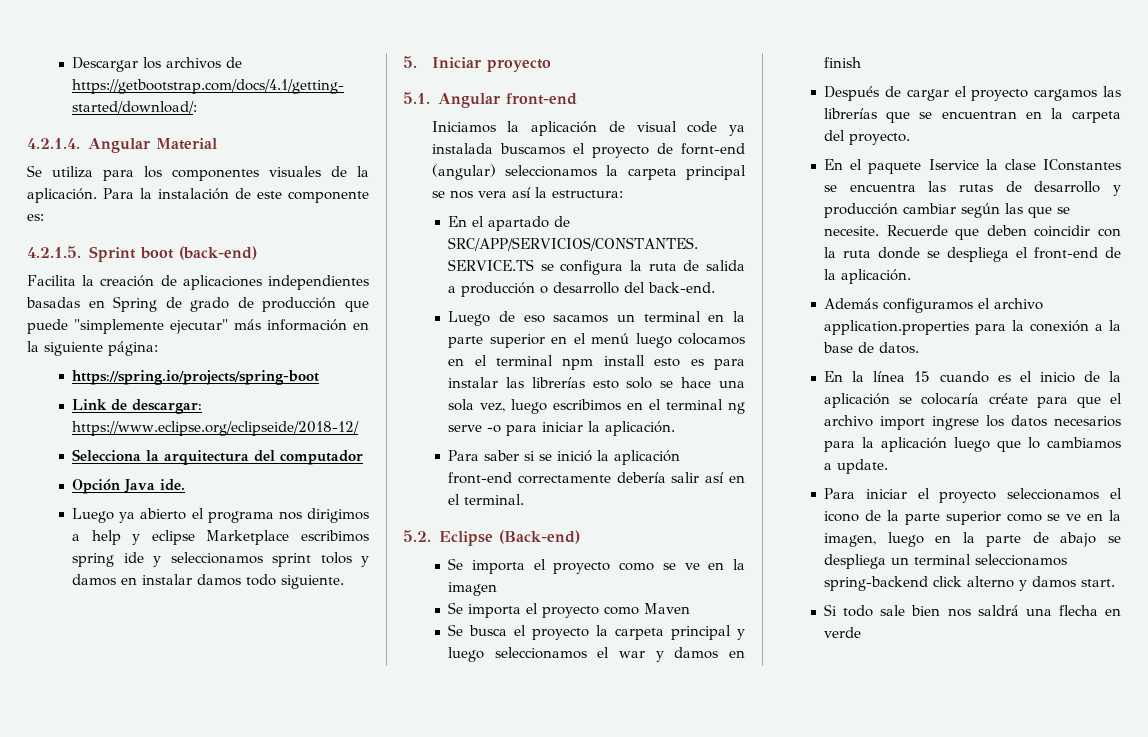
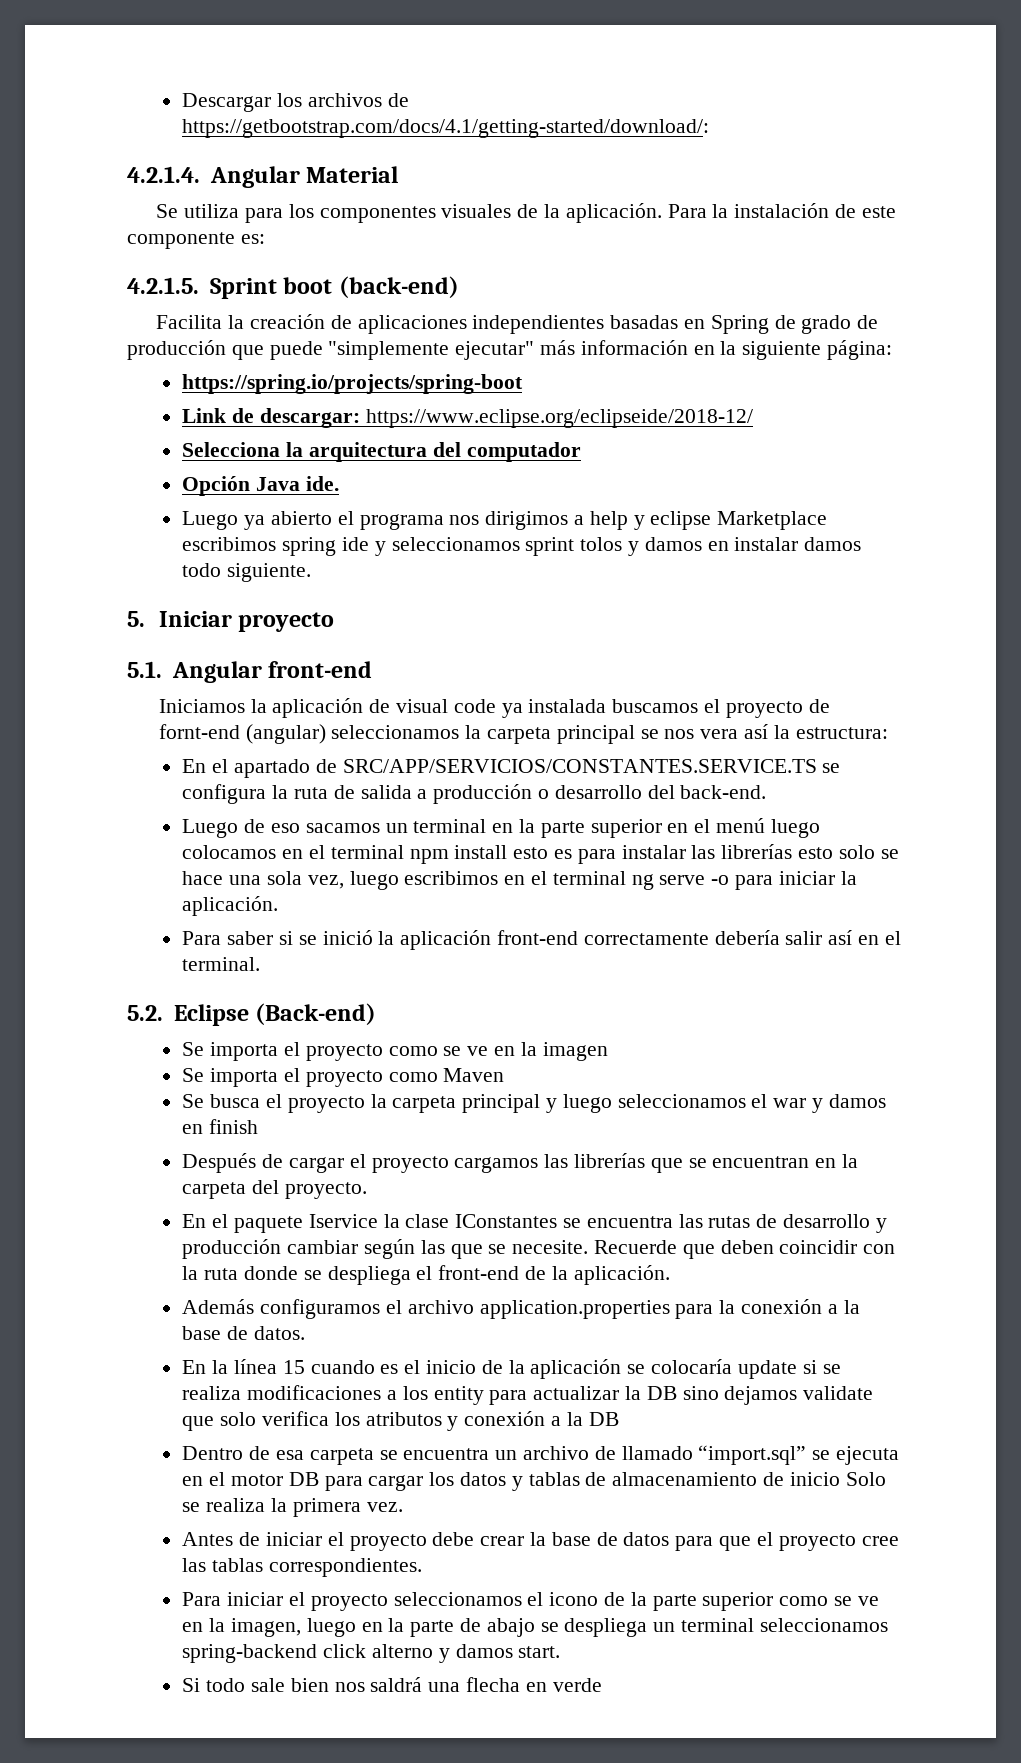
- En la línea 15 cuando es el inicio de la aplicación se colocaría créate para que el archivo import ingrese los datos necesarios para la aplicación luego que lo cambiamos a update.
+ En la línea 15 cuando es el inicio de la aplicación se colocaría update si se realiza modificaciones a los entity para actualizar la DB sino dejamos validate que solo verifica los atributos y conexión a la DB
+ Dentro de esa carpeta se encuentra un archivo de llamado “import.sql” se ejecuta en el motor DB para cargar los datos y tablas de almacenamiento de inicio Solo se realiza la primera vez.
+ Antes de iniciar el proyecto debe crear la base de datos para que el proyecto cree las tablas correspondientes.

